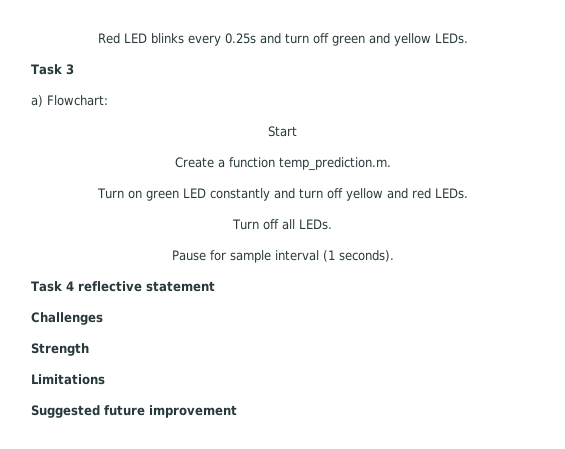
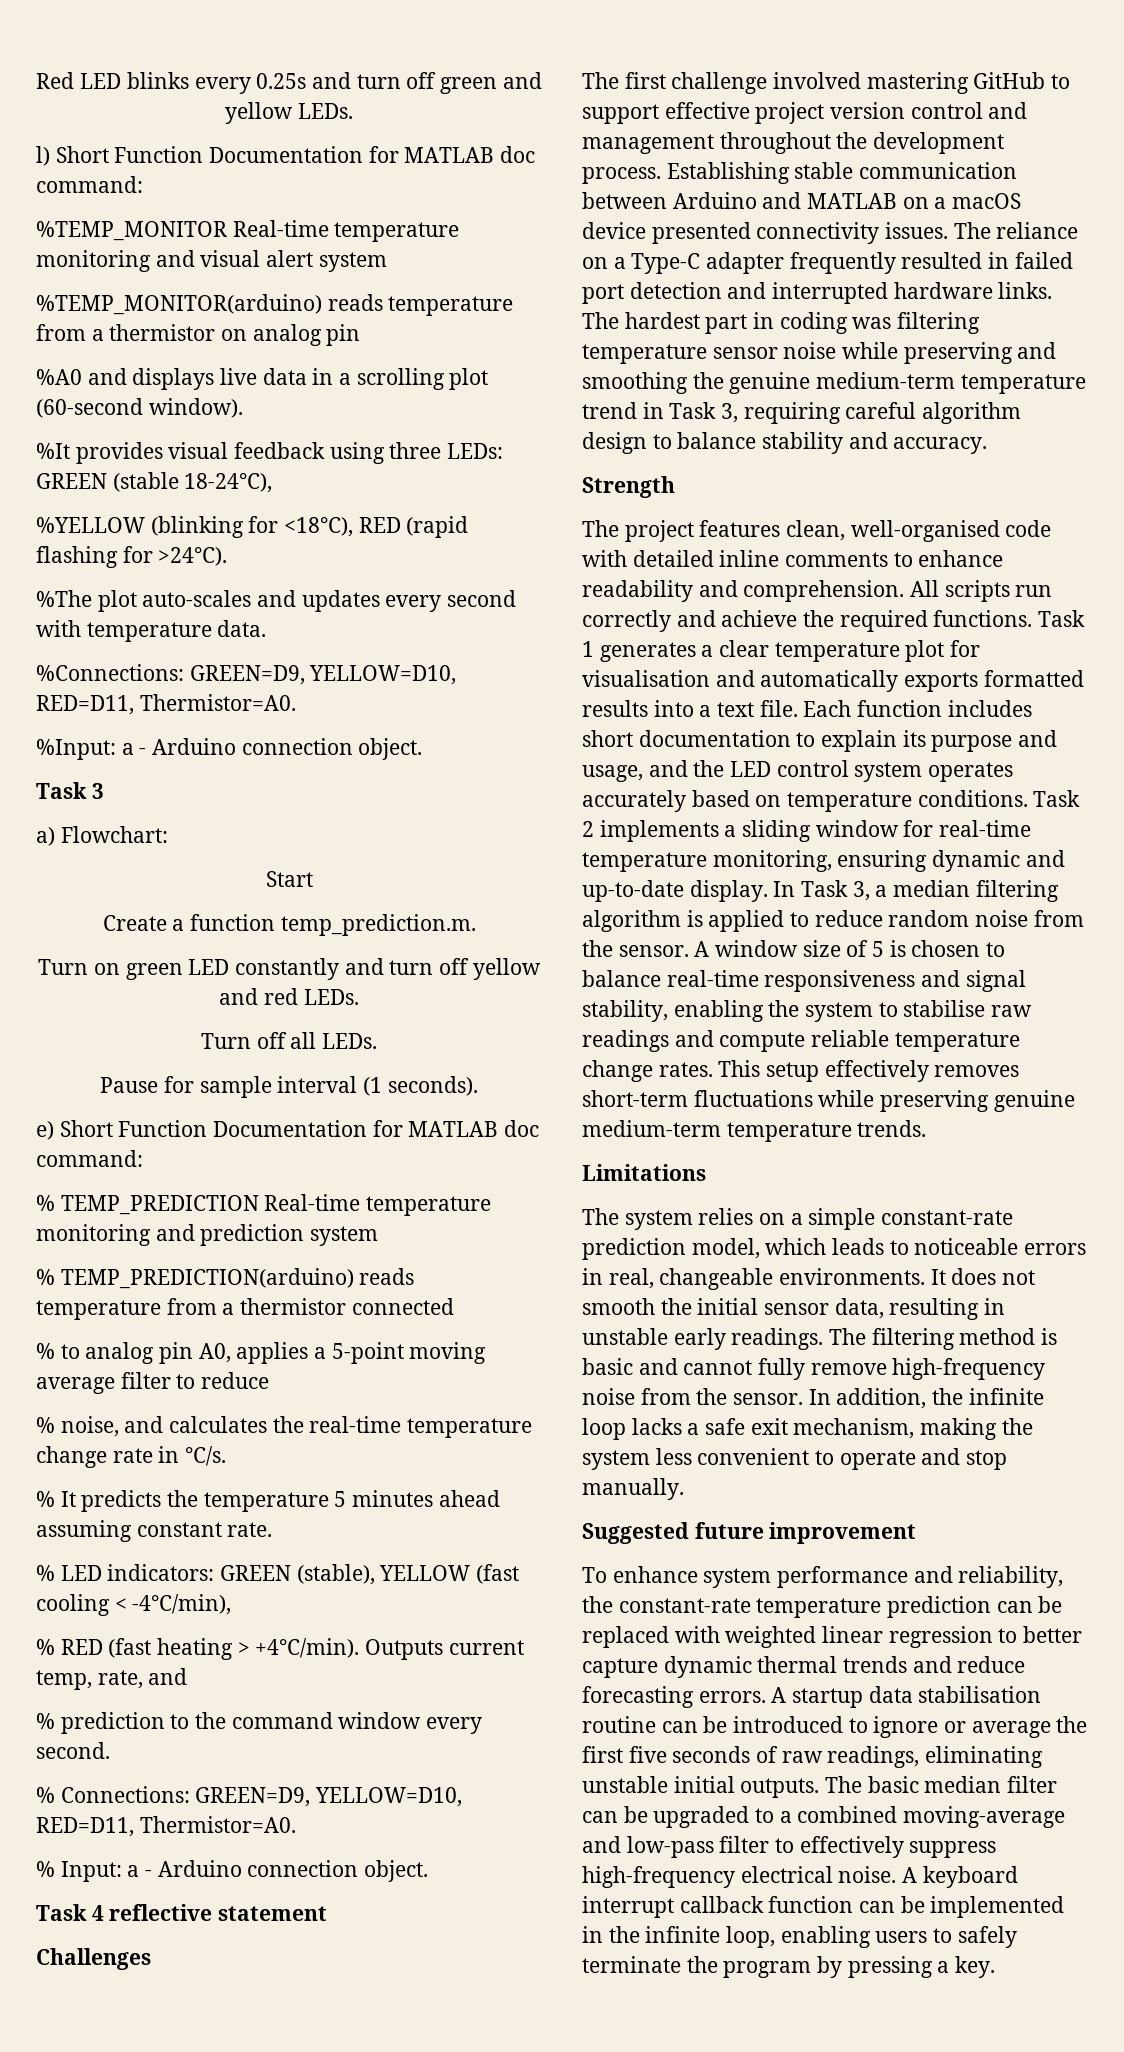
+ l) Short Function Documentation for MATLAB doc command:
+ %TEMP_MONITOR Real-time temperature monitoring and visual alert system
+ %TEMP_MONITOR(arduino) reads temperature from a thermistor on analog pin
+ %A0 and displays live data in a scrolling plot (60-second window).
+ %It provides visual feedback using three LEDs: GREEN (stable 18-24°C),
+ %YELLOW (blinking for <18°C), RED (rapid flashing for >24°C).
+ %The plot auto-scales and updates every second with temperature data.
+ %Connections: GREEN=D9, YELLOW=D10, RED=D11, Thermistor=A0.
+ %Input: a - Arduino connection object.
+ e) Short Function Documentation for MATLAB doc command:
+ % TEMP_PREDICTION Real-time temperature monitoring and prediction system
+ % TEMP_PREDICTION(arduino) reads temperature from a thermistor connected
+ % to analog pin A0, applies a 5-point moving average filter to reduce
+ % noise, and calculates the real-time temperature change rate in °C/s.
+ % It predicts the temperature 5 minutes ahead assuming constant rate.
+ % LED indicators: GREEN (stable), YELLOW (fast cooling < -4°C/min),
+ % RED (fast heating > +4°C/min). Outputs current temp, rate, and
+ % prediction to the command window every second.
+ % Connections: GREEN=D9, YELLOW=D10, RED=D11, Thermistor=A0.
+ % Input: a - Arduino connection object.
+ The first challenge involved mastering GitHub to support effective project version control and management throughout the development process. Establishing stable communication between Arduino and MATLAB on a macOS device presented connectivity issues. The reliance on a Type-C adapter frequently resulted in failed port detection and interrupted hardware links. The hardest part in coding was filtering temperature sensor noise while preserving and smoothing the genuine medium-term temperature trend in Task 3, requiring careful algorithm design to balance stability and accuracy.
  Strength
+ The project features clean, well-organised code with detailed inline comments to enhance readability and comprehension. All scripts run correctly and achieve the required functions. Task 1 generates a clear temperature plot for visualisation and automatically exports formatted results into a text file. Each function includes short documentation to explain its purpose and usage, and the LED control system operates accurately based on temperature conditions. Task 2 implements a sliding window for real-time temperature monitoring, ensuring dynamic and up-to-date display. In Task 3, a median filtering algorithm is applied to reduce random noise from the sensor. A window size of 5 is chosen to balance real‑time responsiveness and signal stability, enabling the system to stabilise raw readings and compute reliable temperature change rates. This setup effectively removes short‑term fluctuations while preserving genuine medium‑term temperature trends.
  Limitations
+ The system relies on a simple constant-rate prediction model, which leads to noticeable errors in real, changeable environments. It does not smooth the initial sensor data, resulting in unstable early readings. The filtering method is basic and cannot fully remove high-frequency noise from the sensor. In addition, the infinite loop lacks a safe exit mechanism, making the system less convenient to operate and stop manually.
  Suggested future improvement
+ To enhance system performance and reliability, the constant-rate temperature prediction can be replaced with weighted linear regression to better capture dynamic thermal trends and reduce forecasting errors. A startup data stabilisation routine can be introduced to ignore or average the first five seconds of raw readings, eliminating unstable initial outputs. The basic median filter can be upgraded to a combined moving-average and low-pass filter to effectively suppress high-frequency electrical noise. A keyboard interrupt callback function can be implemented in the infinite loop, enabling users to safely terminate the program by pressing a key.

